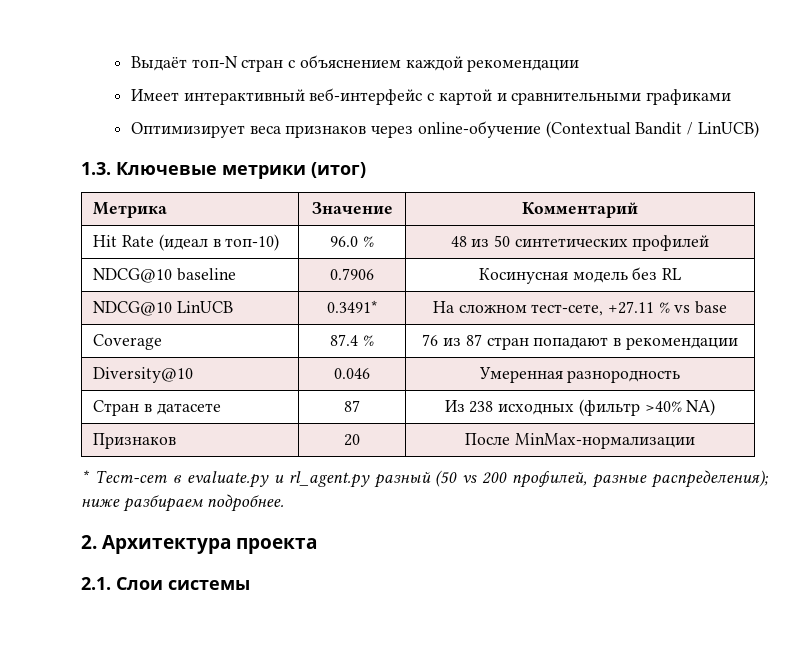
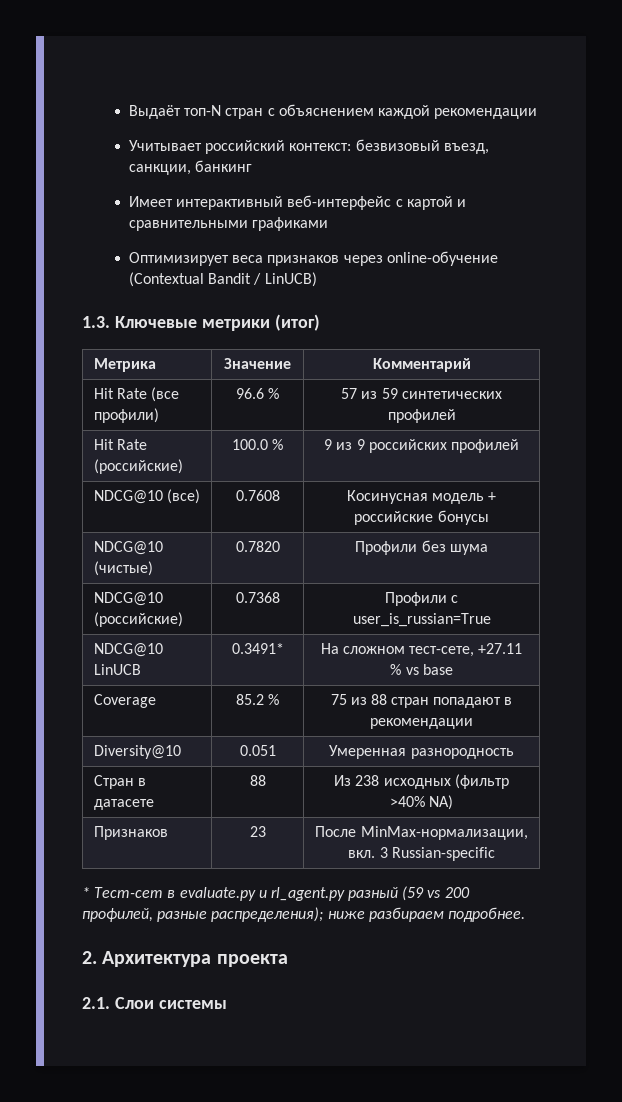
+ Учитывает российский контекст: безвизовый въезд, санкции, банкинг
- Hit Rate (идеал в топ-10) | 96.0 % | 48 из 50 синтетических профилей
+ Hit Rate (все профили) | 96.6 % | 57 из 59 синтетических профилей
+ Hit Rate (российские) | 100.0 % | 9 из 9 российских профилей
- NDCG@10 baseline | 0.7906 | Косинусная модель без RL
+ NDCG@10 (все) | 0.7608 | Косинусная модель + российские бонусы
+ NDCG@10 (чистые) | 0.7820 | Профили без шума
+ NDCG@10 (российские) | 0.7368 | Профили с user_is_russian=True
- Coverage | 87.4 % | 76 из 87 стран попадают в рекомендации
+ Coverage | 85.2 % | 75 из 88 стран попадают в рекомендации
- Diversity@10 | 0.046 | Умеренная разнородность
+ Diversity@10 | 0.051 | Умеренная разнородность
- Стран в датасете | 87 | Из 238 исходных (фильтр >40% NA)
+ Стран в датасете | 88 | Из 238 исходных (фильтр >40% NA)
- Признаков | 20 | После MinMax-нормализации
+ Признаков | 23 | После MinMax-нормализации, вкл. 3 Russian-specific
- * Тест-сет в evaluate.py и rl_agent.py разный (50 vs 200 профилей, разные распределения); ниже разбираем подробнее.
+ * Тест-сет в evaluate.py и rl_agent.py разный (59 vs 200 профилей, разные распределения); ниже разбираем подробнее.

